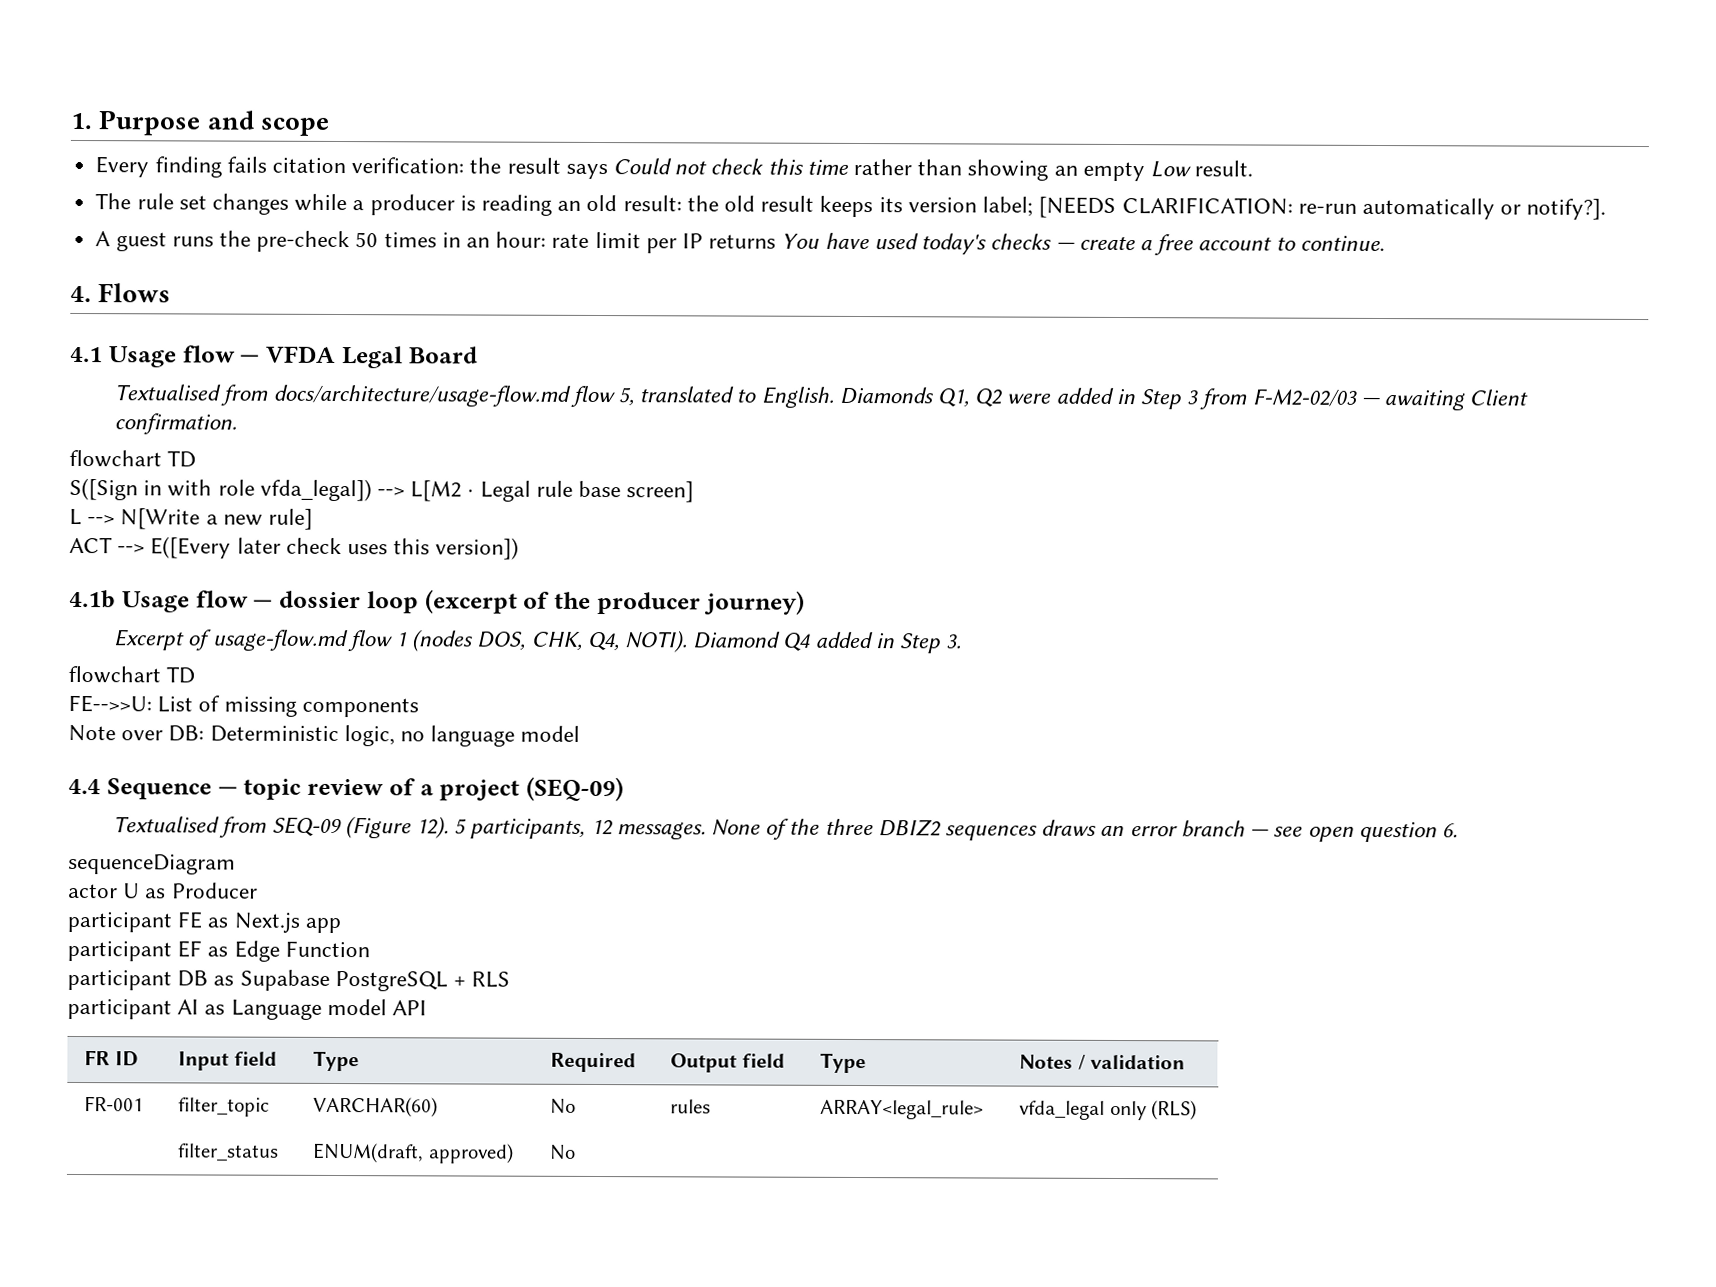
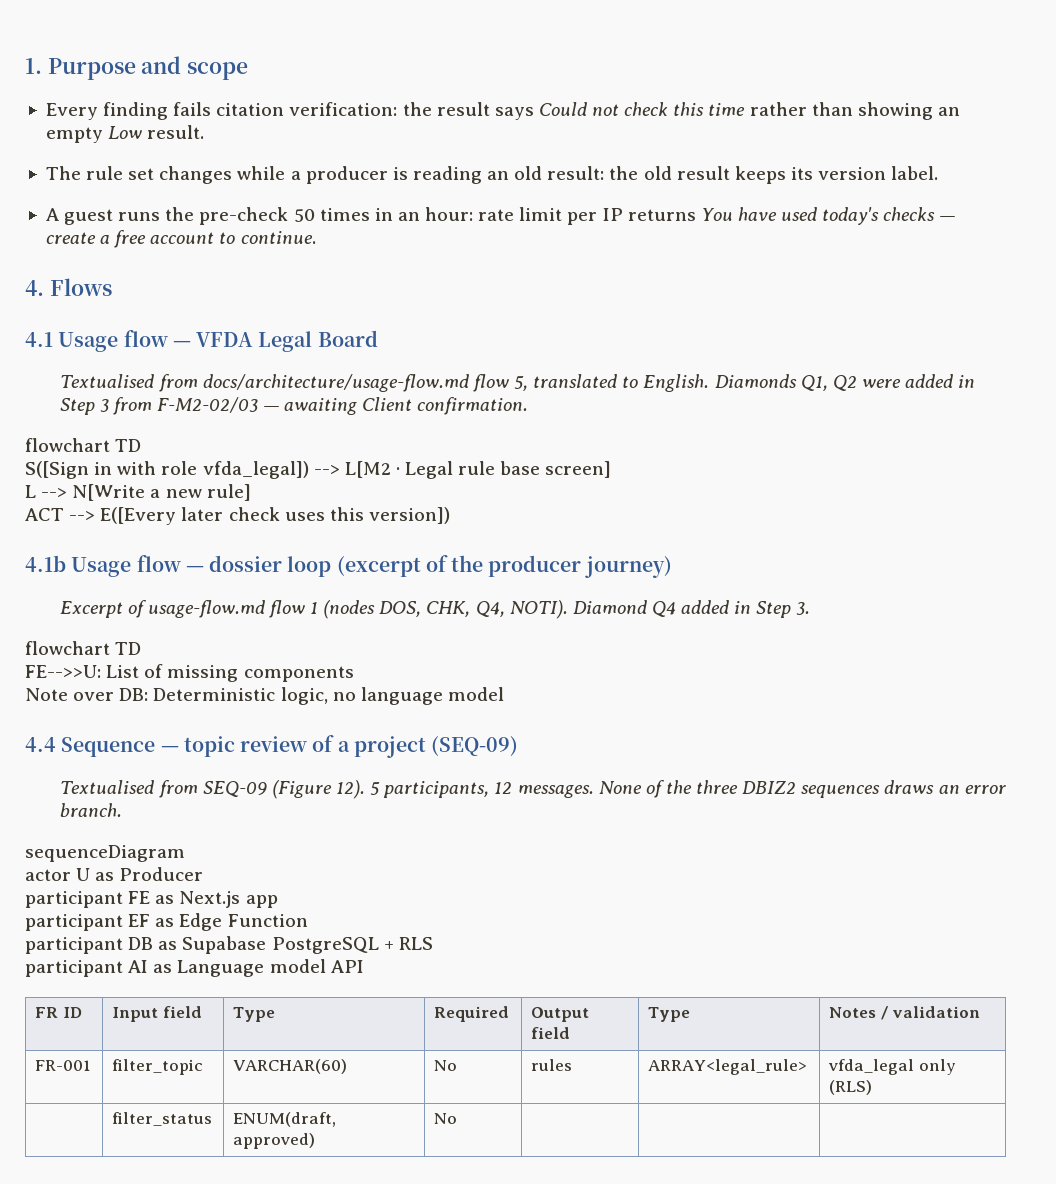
- The rule set changes while a producer is reading an old result: the old result keeps its version label; [NEEDS CLARIFICATION: re-run automatically or notify?].
+ The rule set changes while a producer is reading an old result: the old result keeps its version label.
- None of the three DBIZ2 sequences draws an error branch — see open question 6.
+ None of the three DBIZ2 sequences draws an error branch.

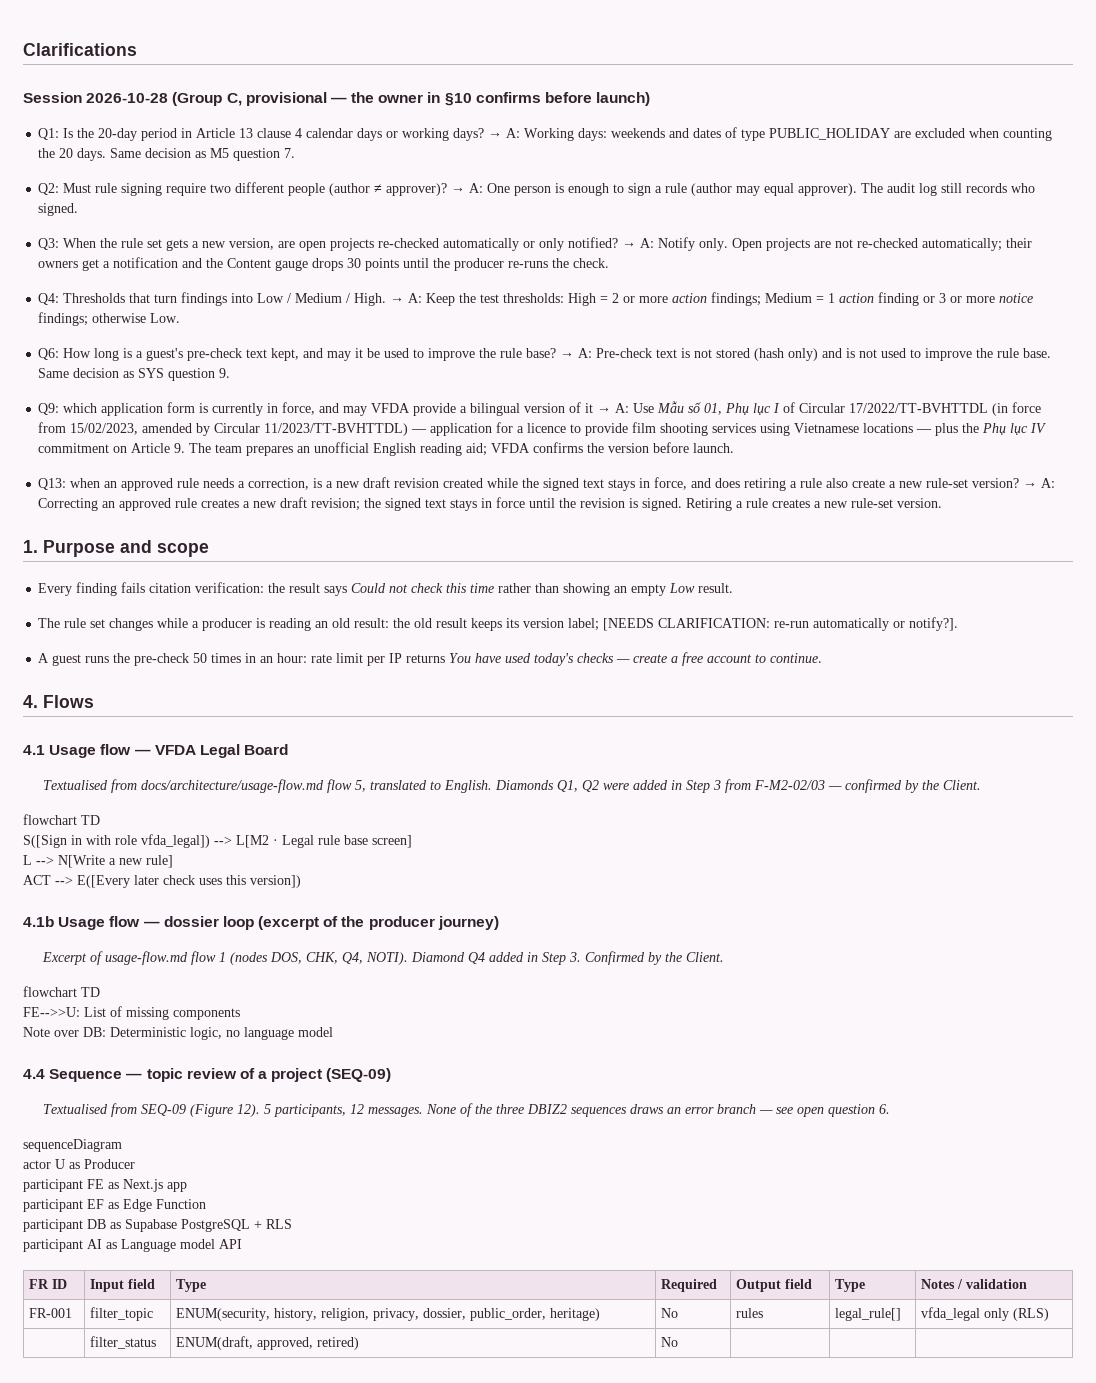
+ Clarifications
+ Session 2026-10-28 (Group C, provisional — the owner in §10 confirms before launch)
+ Q1: Is the 20-day period in Article 13 clause 4 calendar days or working days? → A: Working days: weekends and dates of type PUBLIC_HOLIDAY are excluded when counting the 20 days. Same decision as M5 question 7.
+ Q2: Must rule signing require two different people (author ≠ approver)? → A: One person is enough to sign a rule (author may equal approver). The audit log still records who signed.
+ Q3: When the rule set gets a new version, are open projects re-checked automatically or only notified? → A: Notify only. Open projects are not re-checked automatically; their owners get a notification and the Content gauge drops 30 points until the producer re-runs the check.
+ Q4: Thresholds that turn findings into Low / Medium / High. → A: Keep the test thresholds: High = 2 or more action findings; Medium = 1 action finding or 3 or more notice findings; otherwise Low.
+ Q6: How long is a guest's pre-check text kept, and may it be used to improve the rule base? → A: Pre-check text is not stored (hash only) and is not used to improve the rule base. Same decision as SYS question 9.
+ Q9: which application form is currently in force, and may VFDA provide a bilingual version of it → A: Use Mẫu số 01, Phụ lục I of Circular 17/2022/TT-BVHTTDL (in force from 15/02/2023, amended by Circular 11/2023/TT-BVHTTDL) — application for a licence to provide film shooting services using Vietnamese locations — plus the Phụ lục IV commitment on Article 9. The team prepares an unofficial English reading aid; VFDA confirms the version before launch.
+ Q13: when an approved rule needs a correction, is a new draft revision created while the signed text stays in force, and does retiring a rule also create a new rule-set version? → A: Correcting an approved rule creates a new draft revision; the signed text stays in force until the revision is signed. Retiring a rule creates a new rule-set version.
- The rule set changes while a producer is reading an old result: the old result keeps its version label.
+ The rule set changes while a producer is reading an old result: the old result keeps its version label; [NEEDS CLARIFICATION: re-run automatically or notify?].
- Diamonds Q1, Q2 were added in Step 3 from F-M2-02/03 — awaiting Client confirmation.
+ Diamonds Q1, Q2 were added in Step 3 from F-M2-02/03 — confirmed by the Client.
- Diamond Q4 added in Step 3.
+ Diamond Q4 added in Step 3. Confirmed by the Client.
- None of the three DBIZ2 sequences draws an error branch.
+ None of the three DBIZ2 sequences draws an error branch — see open question 6.
- FR-001 | filter_topic | VARCHAR(60) | No | rules | ARRAY<legal_rule> | vfda_legal only (RLS)
+ FR-001 | filter_topic | ENUM(security, history, religion, privacy, dossier, public_order, heritage) | No | rules | legal_rule[] | vfda_legal only (RLS)
- | filter_status | ENUM(draft, approved) | No | | |
+ | filter_status | ENUM(draft, approved, retired) | No | | |

